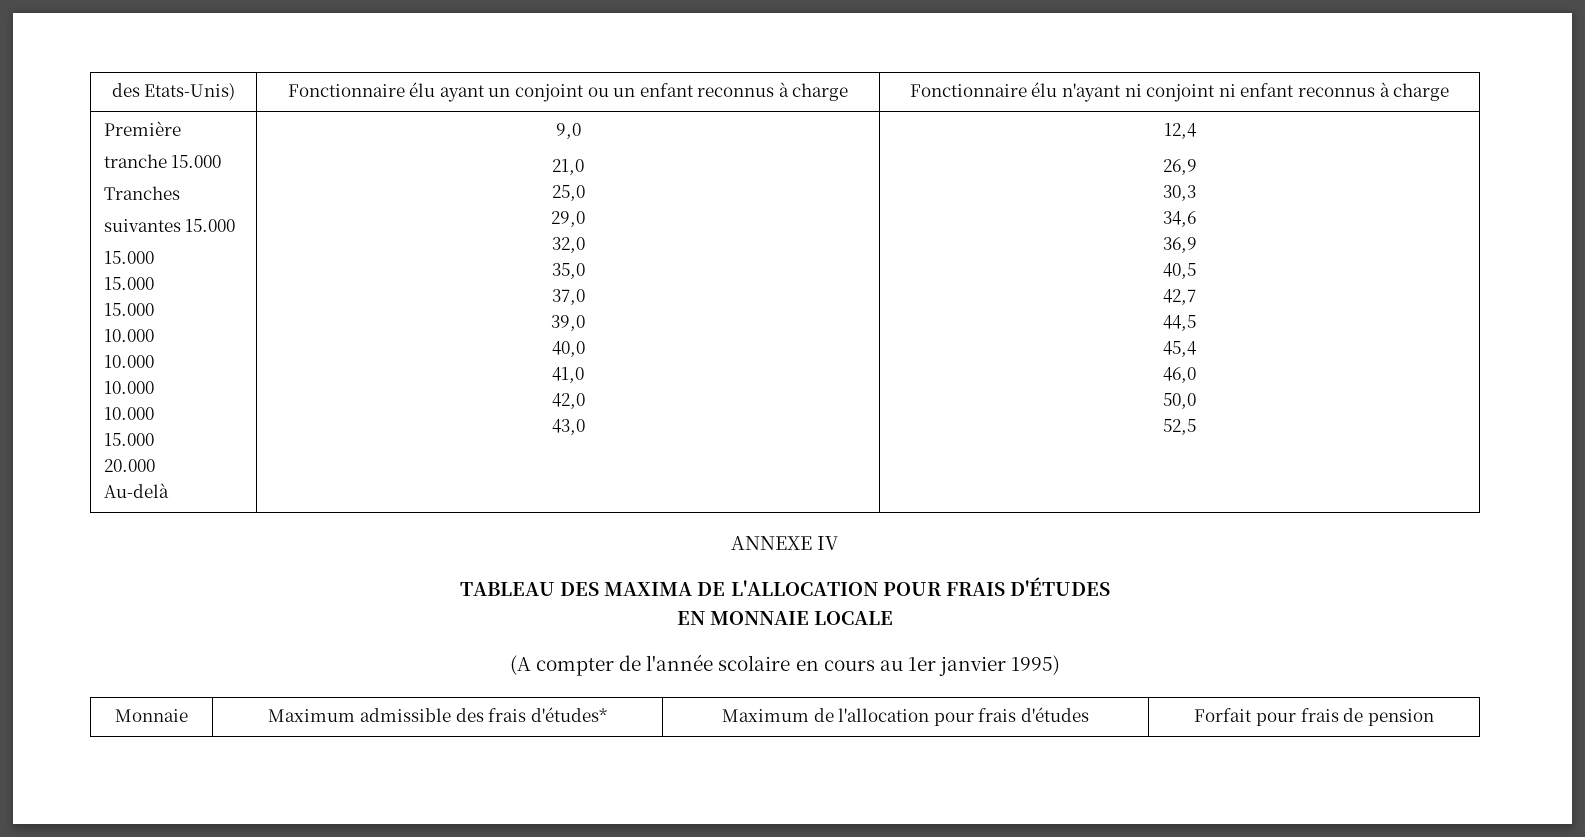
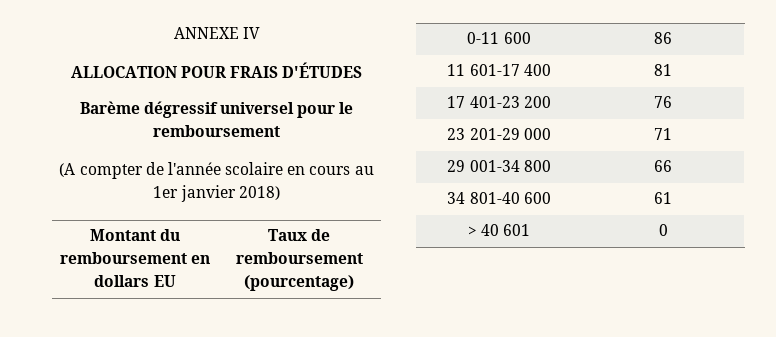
- des Etats-Unis) | Fonctionnaire élu ayant un conjoint ou un enfant reconnus à charge | Fonctionnaire élu n'ayant ni conjoint ni enfant reconnus à charge
- Première
- tranche 15.000
- Tranches
- suivantes 15.000
- 15.000
- 15.000
- 15.000
- 10.000
- 10.000
- 10.000
- 10.000
- 15.000
- 20.000
- Au-delà | 9,0
- 21,0
- 25,0
- 29,0
- 32,0
- 35,0
- 37,0
- 39,0
- 40,0
- 41,0
- 42,0
- 43,0 | 12,4
- 26,9
- 30,3
- 34,6
- 36,9
- 40,5
- 42,7
- 44,5
- 45,4
- 46,0
- 50,0
- 52,5
  ANNEXE IV
- TABLEAU DES MAXIMA DE L'ALLOCATION POUR FRAIS D'ÉTUDES
- EN MONNAIE LOCALE
+ ALLOCATION POUR FRAIS D'ÉTUDES
+ Barème dégressif universel pour le remboursement
- (A compter de l'année scolaire en cours au 1er janvier 1995)
- Monnaie | Maximum admissible des frais d'études* | Maximum de l'allocation pour frais d'études | Forfait pour frais de pension
+ (A compter de l'année scolaire en cours au 1er janvier 2018)
+ Montant du remboursement en dollars EU | Taux de remboursement (pourcentage)
+ 0-11 600 | 86
+ 11 601-17 400 | 81
+ 17 401-23 200 | 76
+ 23 201-29 000 | 71
+ 29 001-34 800 | 66
+ 34 801-40 600 | 61
+ > 40 601 | 0

